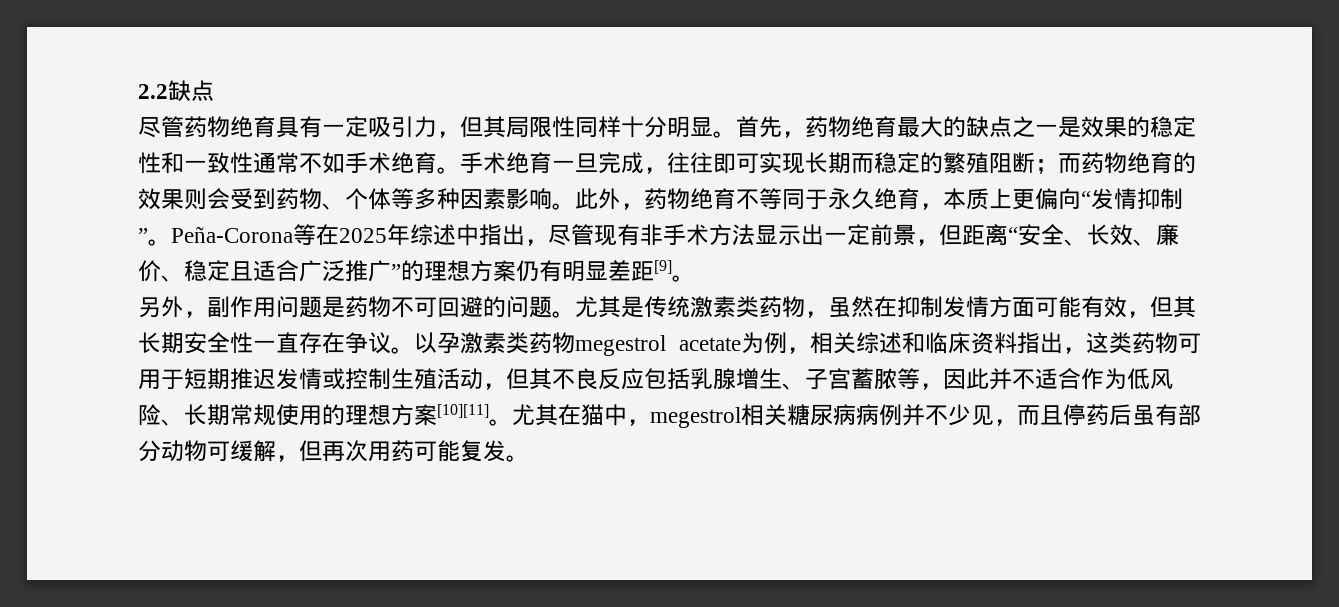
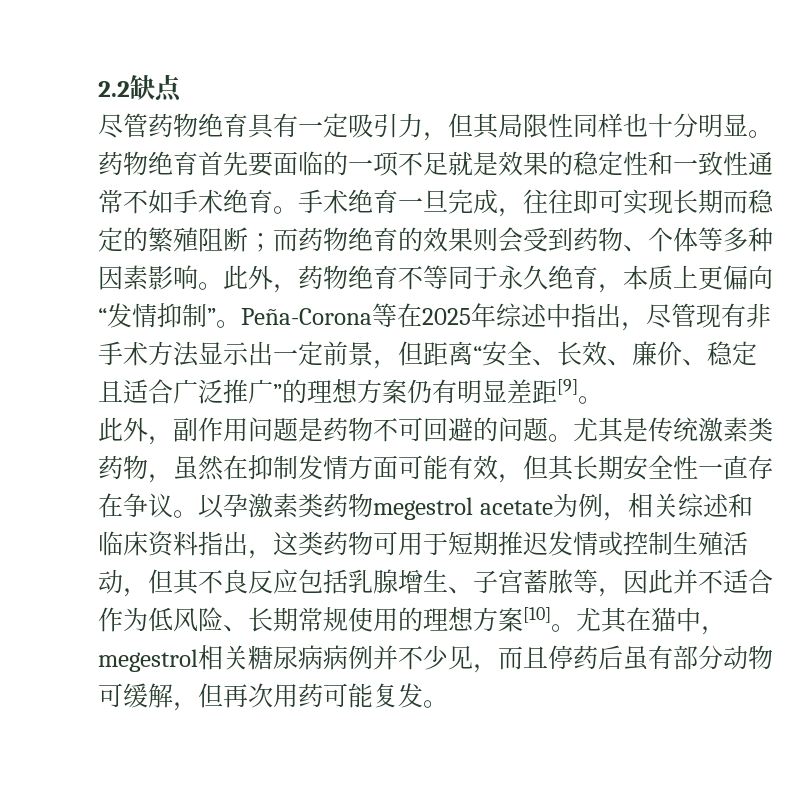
- 尽管药物绝育具有一定吸引力，但其局限性同样十分明显。
+ 尽管药物绝育具有一定吸引力，但其局限性同样也十分明显。
- 首先，药物绝育最大的缺点之一是效果的稳定性和一致性通常不如手术绝育。
+ 药物绝育首先要面临的一项不足就是效果的稳定性和一致性通常不如手术绝育。
- 另外，副作用问题是药物不可回避的问题。
+ 此外，副作用问题是药物不可回避的问题。
- 以孕激素类药物megestrol acetate为例，相关综述和临床资料指出，这类药物可用于短期推迟发情或控制生殖活动，但其不良反应包括乳腺增生、子宫蓄脓等，因此并不适合作为低风险、长期常规使用的理想方案[10][11]。
+ 以孕激素类药物megestrol acetate为例，相关综述和临床资料指出，这类药物可用于短期推迟发情或控制生殖活动，但其不良反应包括乳腺增生、子宫蓄脓等，因此并不适合作为低风险、长期常规使用的理想方案[10]。

